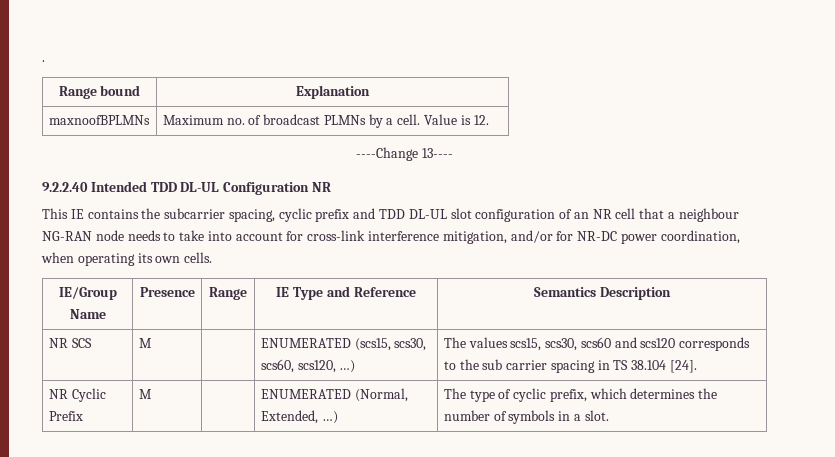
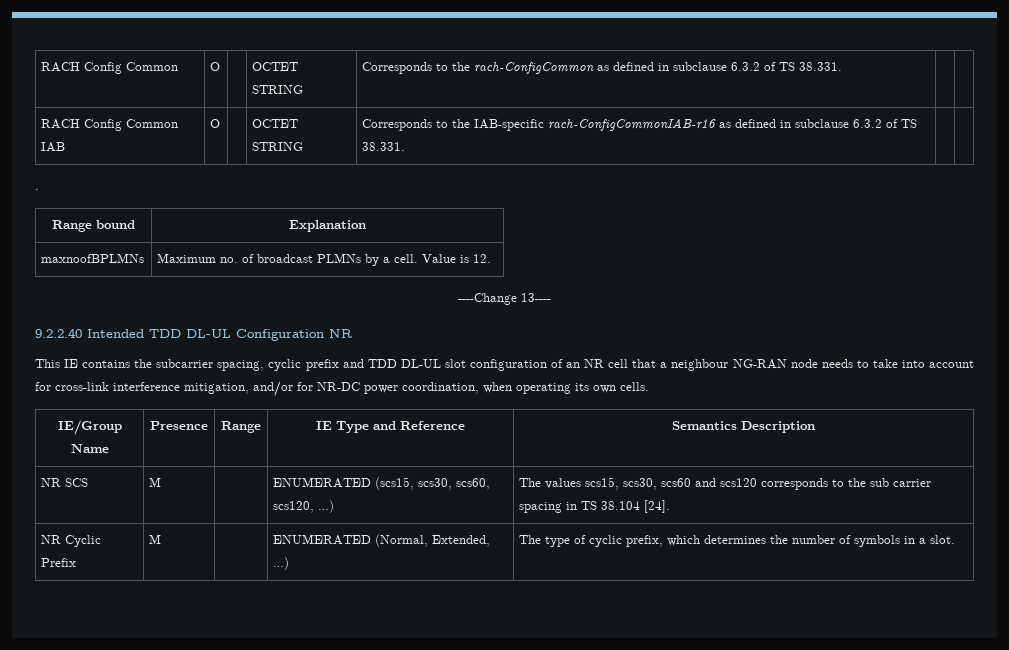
+ RACH Config Common | O | | OCTET STRING | Corresponds to the rach-ConfigCommon as defined in subclause 6.3.2 of TS 38.331. | |
+ RACH Config Common IAB | O | | OCTET STRING | Corresponds to the IAB-specific rach-ConfigCommonIAB-r16 as defined in subclause 6.3.2 of TS 38.331. | |

